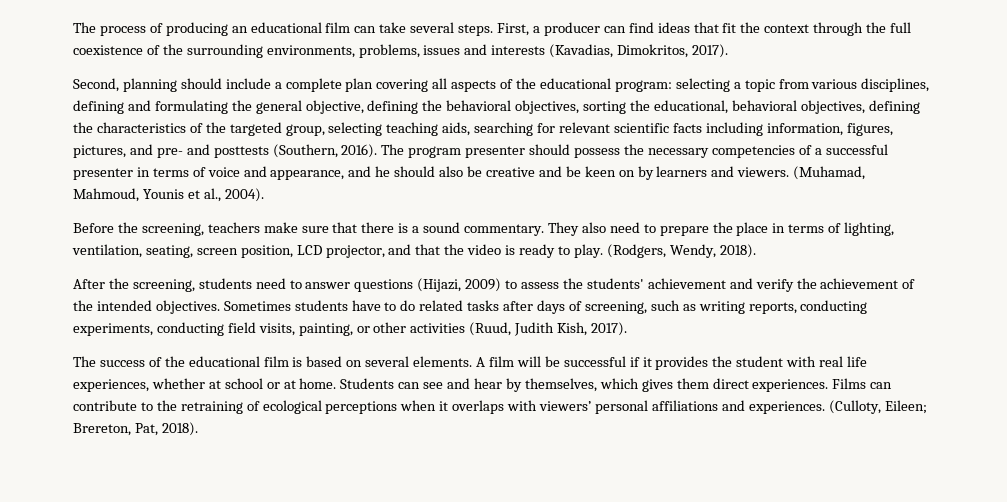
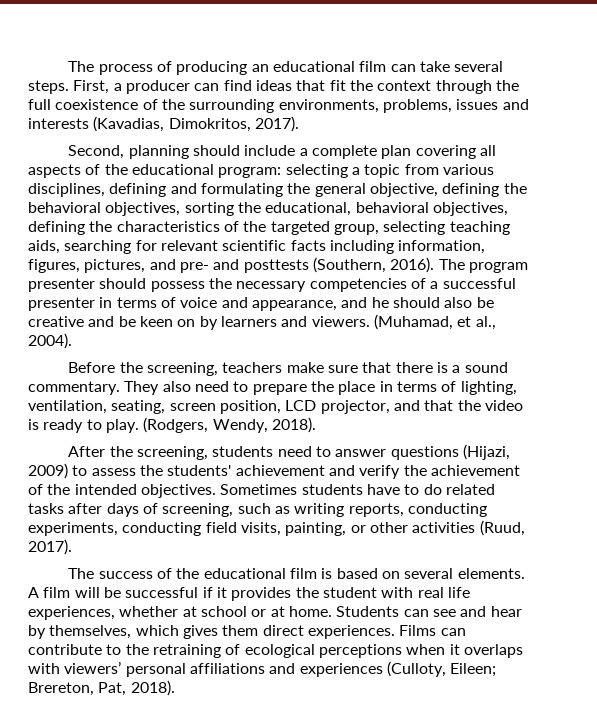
- (Muhamad, Mahmoud, Younis et al., 2004).
+ (Muhamad, et al., 2004).
- Sometimes students have to do related tasks after days of screening, such as writing reports, conducting experiments, conducting field visits, painting, or other activities (Ruud, Judith Kish, 2017).
+ Sometimes students have to do related tasks after days of screening, such as writing reports, conducting experiments, conducting field visits, painting, or other activities (Ruud, 2017).
- Films can contribute to the retraining of ecological perceptions when it overlaps with viewers’ personal affiliations and experiences. (Culloty, Eileen; Brereton, Pat, 2018).
+ Films can contribute to the retraining of ecological perceptions when it overlaps with viewers’ personal affiliations and experiences (Culloty, Eileen; Brereton, Pat, 2018).

